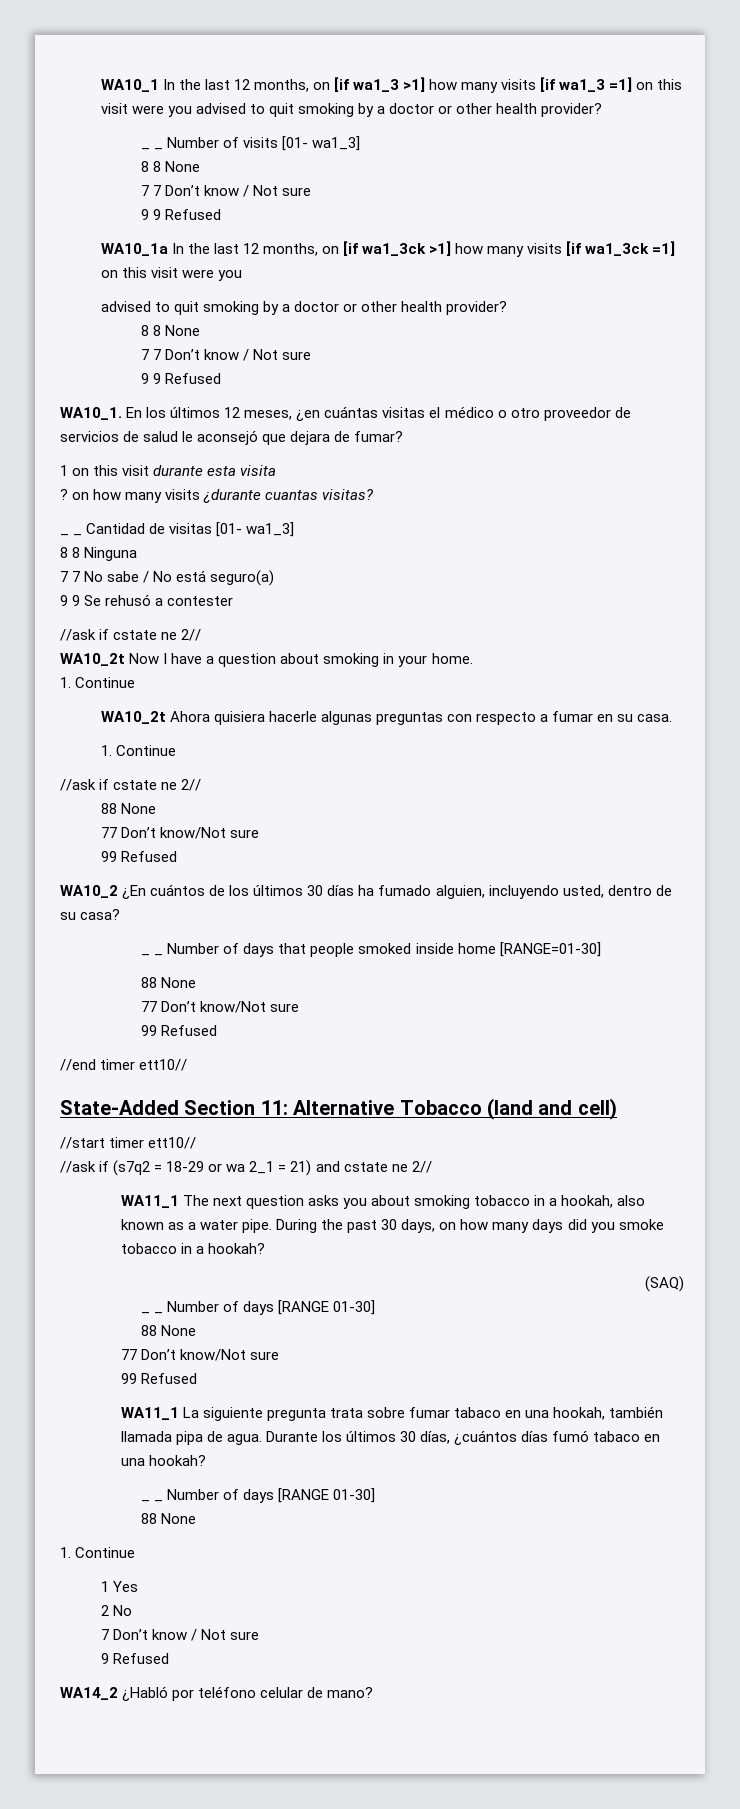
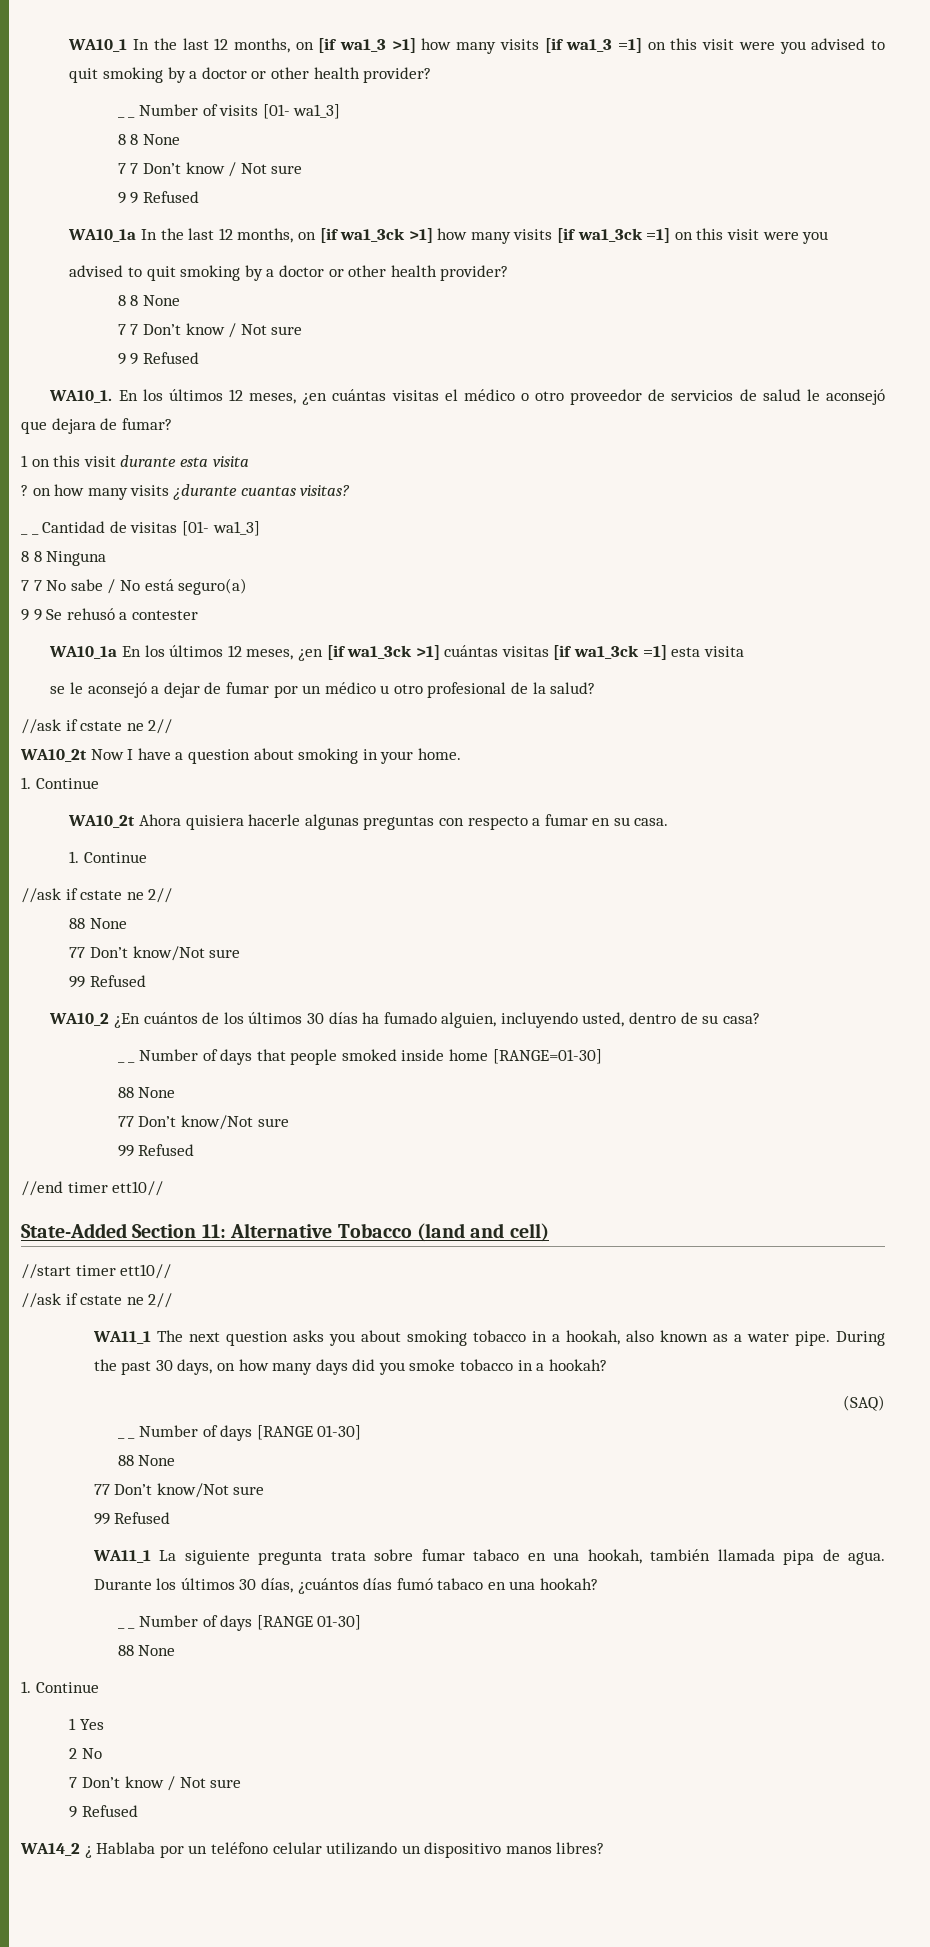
+ WA10_1a En los últimos 12 meses, ¿en [if wa1_3ck >1] cuántas visitas [if wa1_3ck =1] esta visita
+ se le aconsejó a dejar de fumar por un médico u otro profesional de la salud?
  //start timer ett10//
- //ask if (s7q2 = 18-29 or wa 2_1 = 21) and cstate ne 2//
+ //ask if cstate ne 2//
- WA14_2 ¿Habló por teléfono celular de mano?
+ WA14_2 ¿ Hablaba por un teléfono celular utilizando un dispositivo manos libres?

